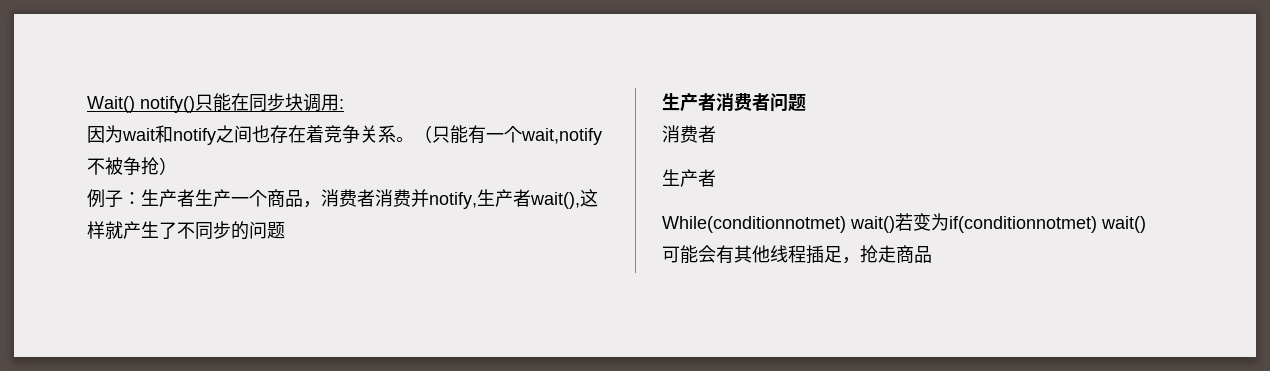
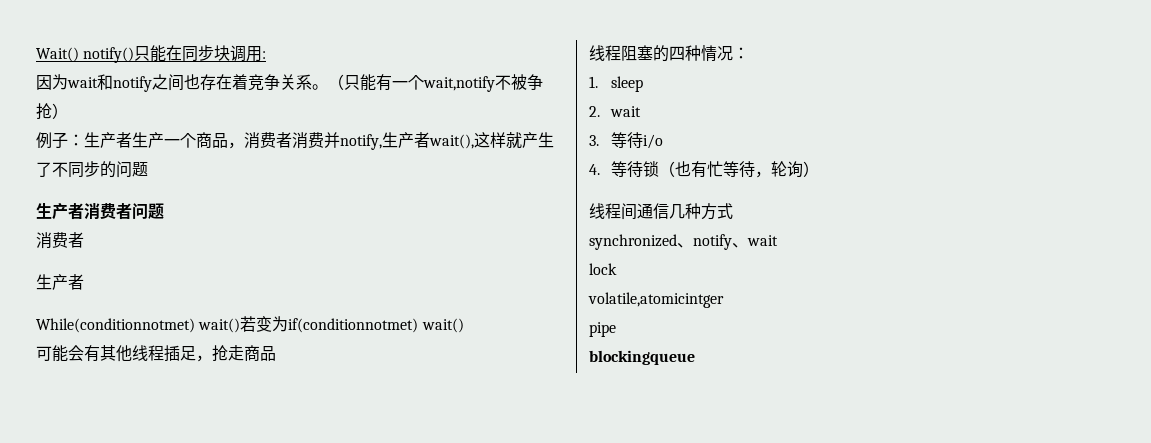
+ 线程阻塞的四种情况：
+ 1. sleep
+ 2. wait
+ 3.等待i/o
+ 4.等待锁（也有忙等待，轮询）
+ 线程间通信几种方式
+ synchronized、notify、wait
+ lock
+ volatile,atomicintger
+ pipe
+ blockingqueue

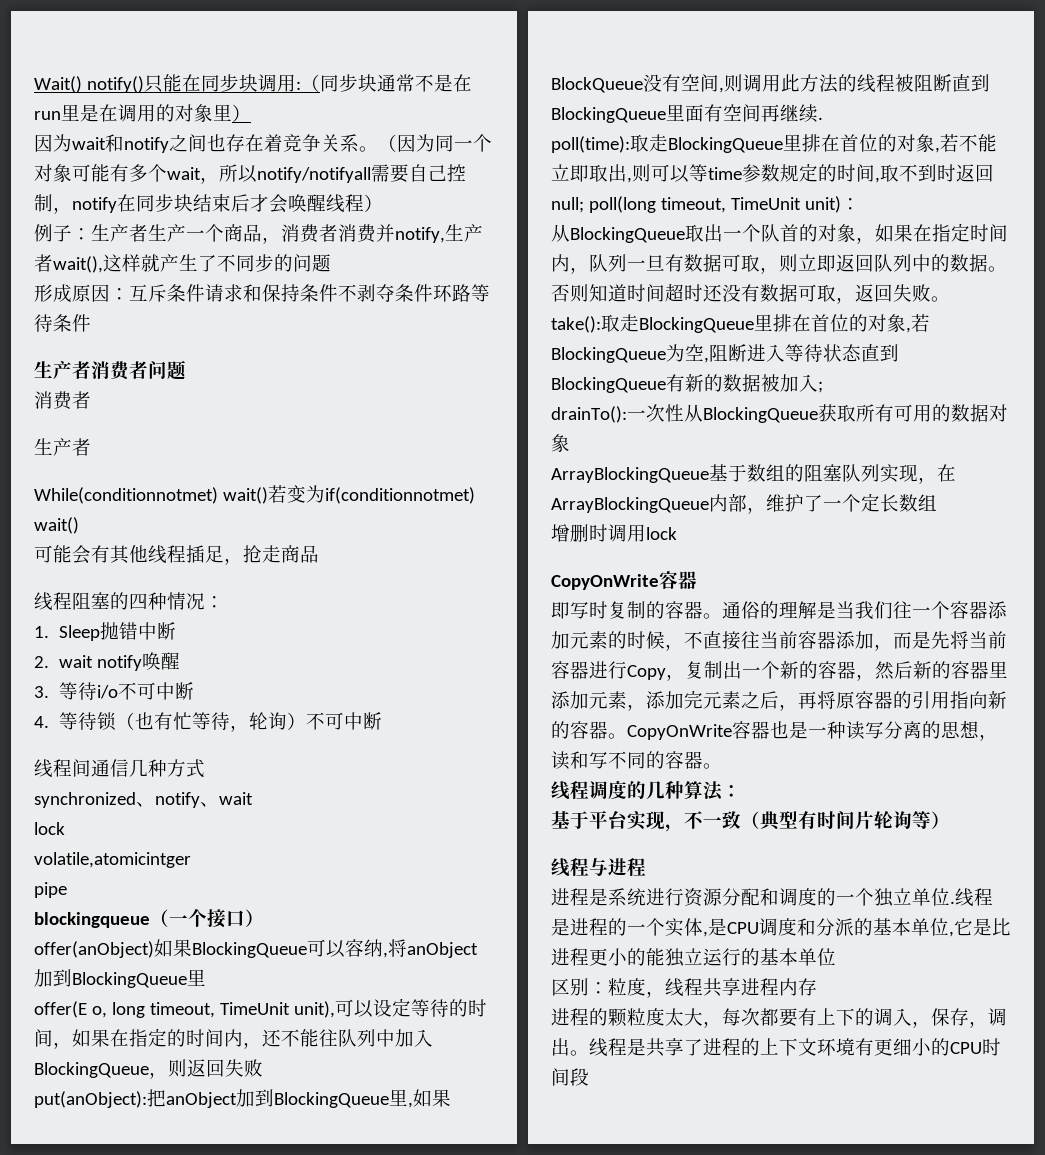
- Wait() notify()只能在同步块调用:
+ Wait() notify()只能在同步块调用:（同步块通常不是在run里是在调用的对象里）
- （只能有一个wait,notify不被争抢）
+ （因为同一个对象可能有多个wait，所以notify/notifyall需要自己控制，notify在同步块结束后才会唤醒线程）
+ 形成原因：互斥条件请求和保持条件不剥夺条件环路等待条件
- 1. sleep
+ 1. Sleep抛错中断
- 2. wait
+ 2. wait notify唤醒
- 3.等待i/o
+ 3.等待i/o不可中断
- 4.等待锁（也有忙等待，轮询）
+ 4.等待锁（也有忙等待，轮询）不可中断
- blockingqueue
+ blockingqueue（一个接口）
+ offer(anObject)如果BlockingQueue可以容纳,将anObject加到BlockingQueue里
+ offer(E o, long timeout, TimeUnit unit),可以设定等待的时间，如果在指定的时间内，还不能往队列中加入BlockingQueue，则返回失败
+ put(anObject):把anObject加到BlockingQueue里,如果BlockQueue没有空间,则调用此方法的线程被阻断直到BlockingQueue里面有空间再继续.
+ poll(time):取走BlockingQueue里排在首位的对象,若不能立即取出,则可以等time参数规定的时间,取不到时返回null; poll(long timeout, TimeUnit unit)：
+ 从BlockingQueue取出一个队首的对象，如果在指定时间内，队列一旦有数据可取，则立即返回队列中的数据。否则知道时间超时还没有数据可取，返回失败。
+ take():取走BlockingQueue里排在首位的对象,若BlockingQueue为空,阻断进入等待状态直到BlockingQueue有新的数据被加入;
+ drainTo():一次性从BlockingQueue获取所有可用的数据对象
+ ArrayBlockingQueue基于数组的阻塞队列实现，在ArrayBlockingQueue内部，维护了一个定长数组
+ 增删时调用lock
+ CopyOnWrite容器
+ 即写时复制的容器。通俗的理解是当我们往一个容器添加元素的时候，不直接往当前容器添加，而是先将当前容器进行Copy，复制出一个新的容器，然后新的容器里添加元素，添加完元素之后，再将原容器的引用指向新的容器。CopyOnWrite容器也是一种读写分离的思想，读和写不同的容器。
+ 线程调度的几种算法：
+ 基于平台实现，不一致（典型有时间片轮询等）
+ 线程与进程
+ 进程是系统进行资源分配和调度的一个独立单位.线程是进程的一个实体,是CPU调度和分派的基本单位,它是比进程更小的能独立运行的基本单位
+ 区别：粒度，线程共享进程内存
+ 进程的颗粒度太大，每次都要有上下的调入，保存，调出。线程是共享了进程的上下文环境有更细小的CPU时间段

